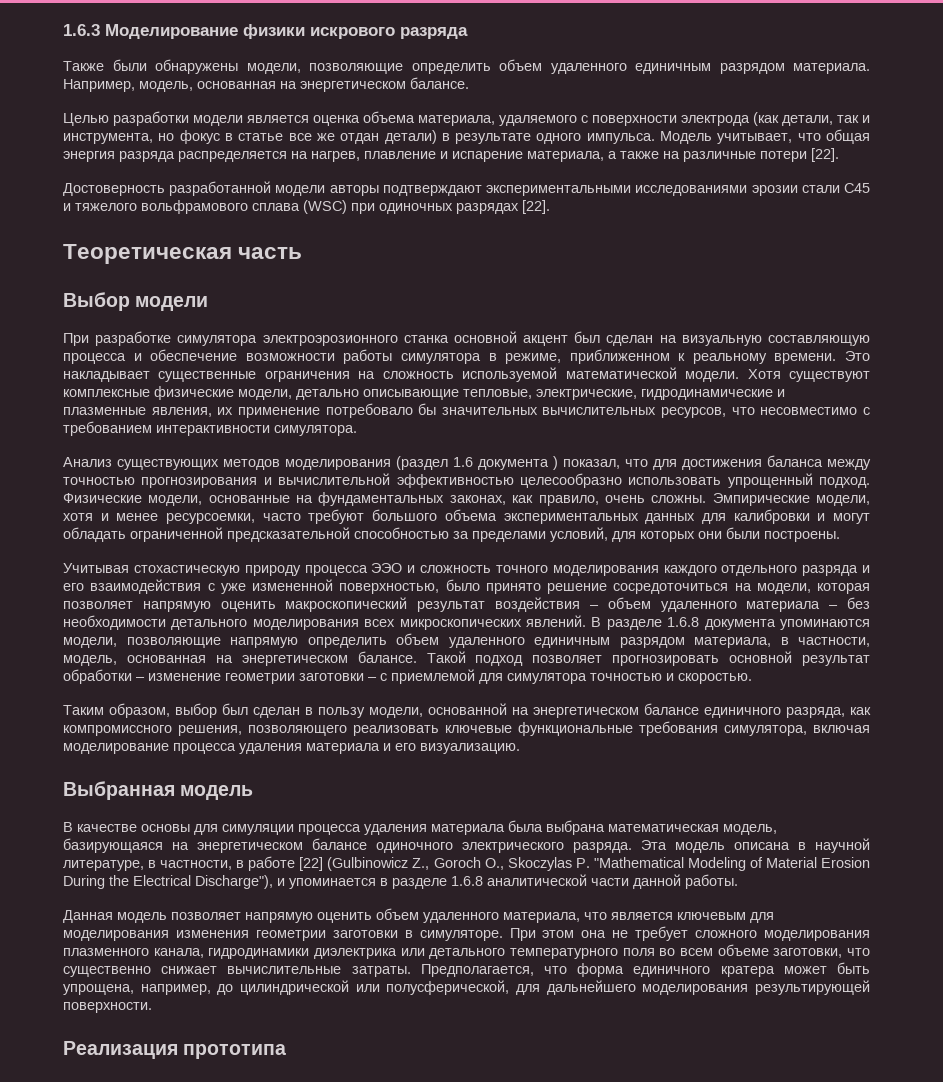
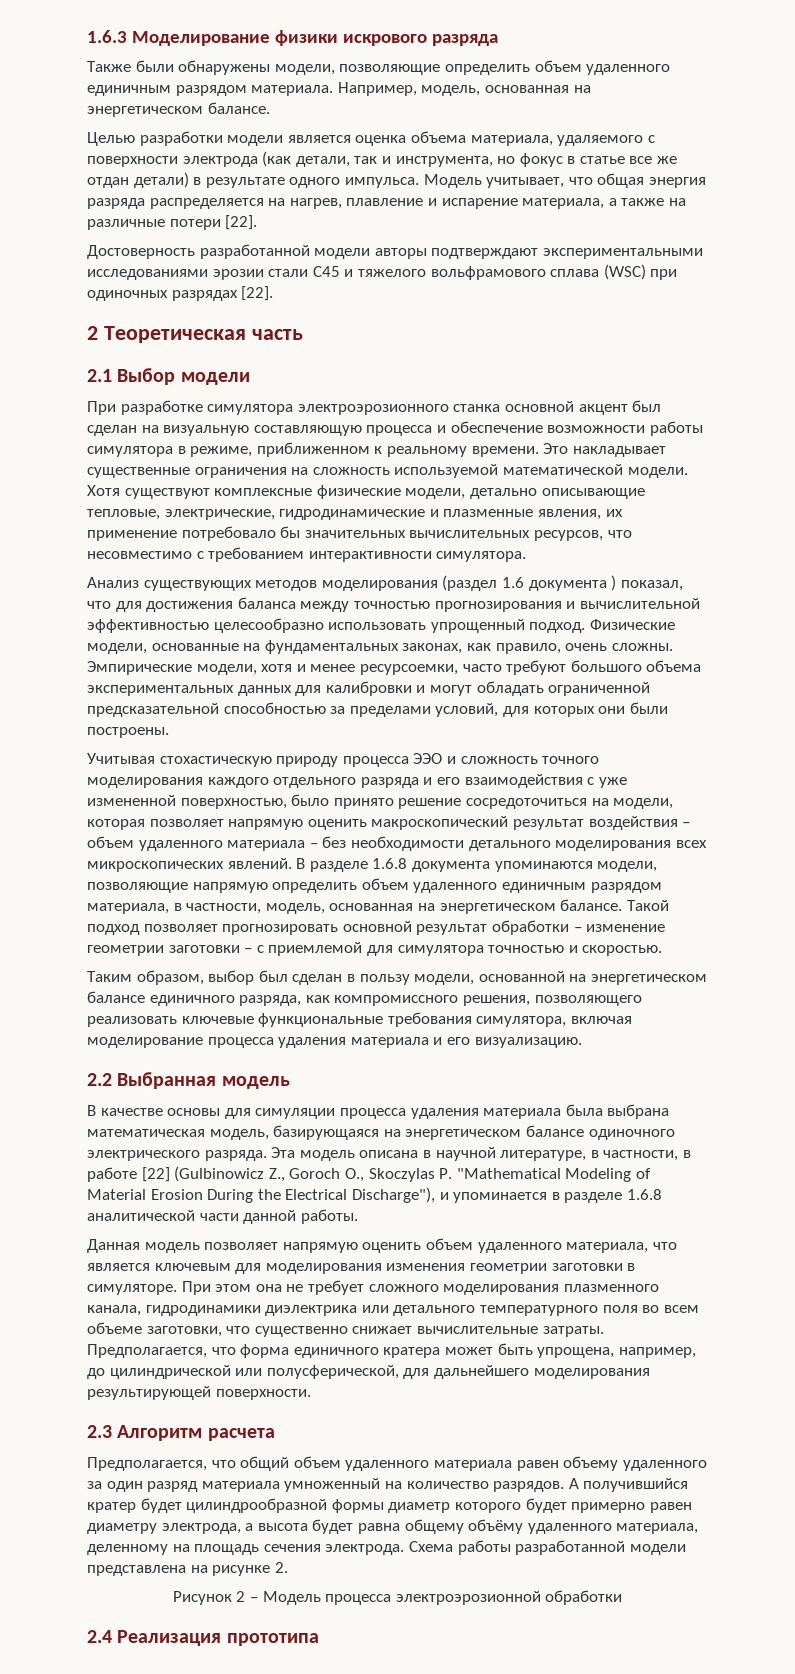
- Теоретическая часть
+ 2 Теоретическая часть
- Выбор модели
+ 2.1 Выбор модели
- Выбранная модель
+ 2.2 Выбранная модель
- Реализация прототипа
+ 2.3 Алгоритм расчета
+ Предполагается, что общий объем удаленного материала равен объему удаленного за один разряд материала умноженный на количество разрядов. А получившийся кратер будет цилиндрообразной формы диаметр которого будет примерно равен диаметру электрода, а высота будет равна общему объёму удаленного материала, деленному на площадь сечения электрода. Схема работы разработанной модели представлена на рисунке 2.
+ Рисунок 2 – Модель процесса электроэрозионной обработки
+ 2.4 Реализация прототипа

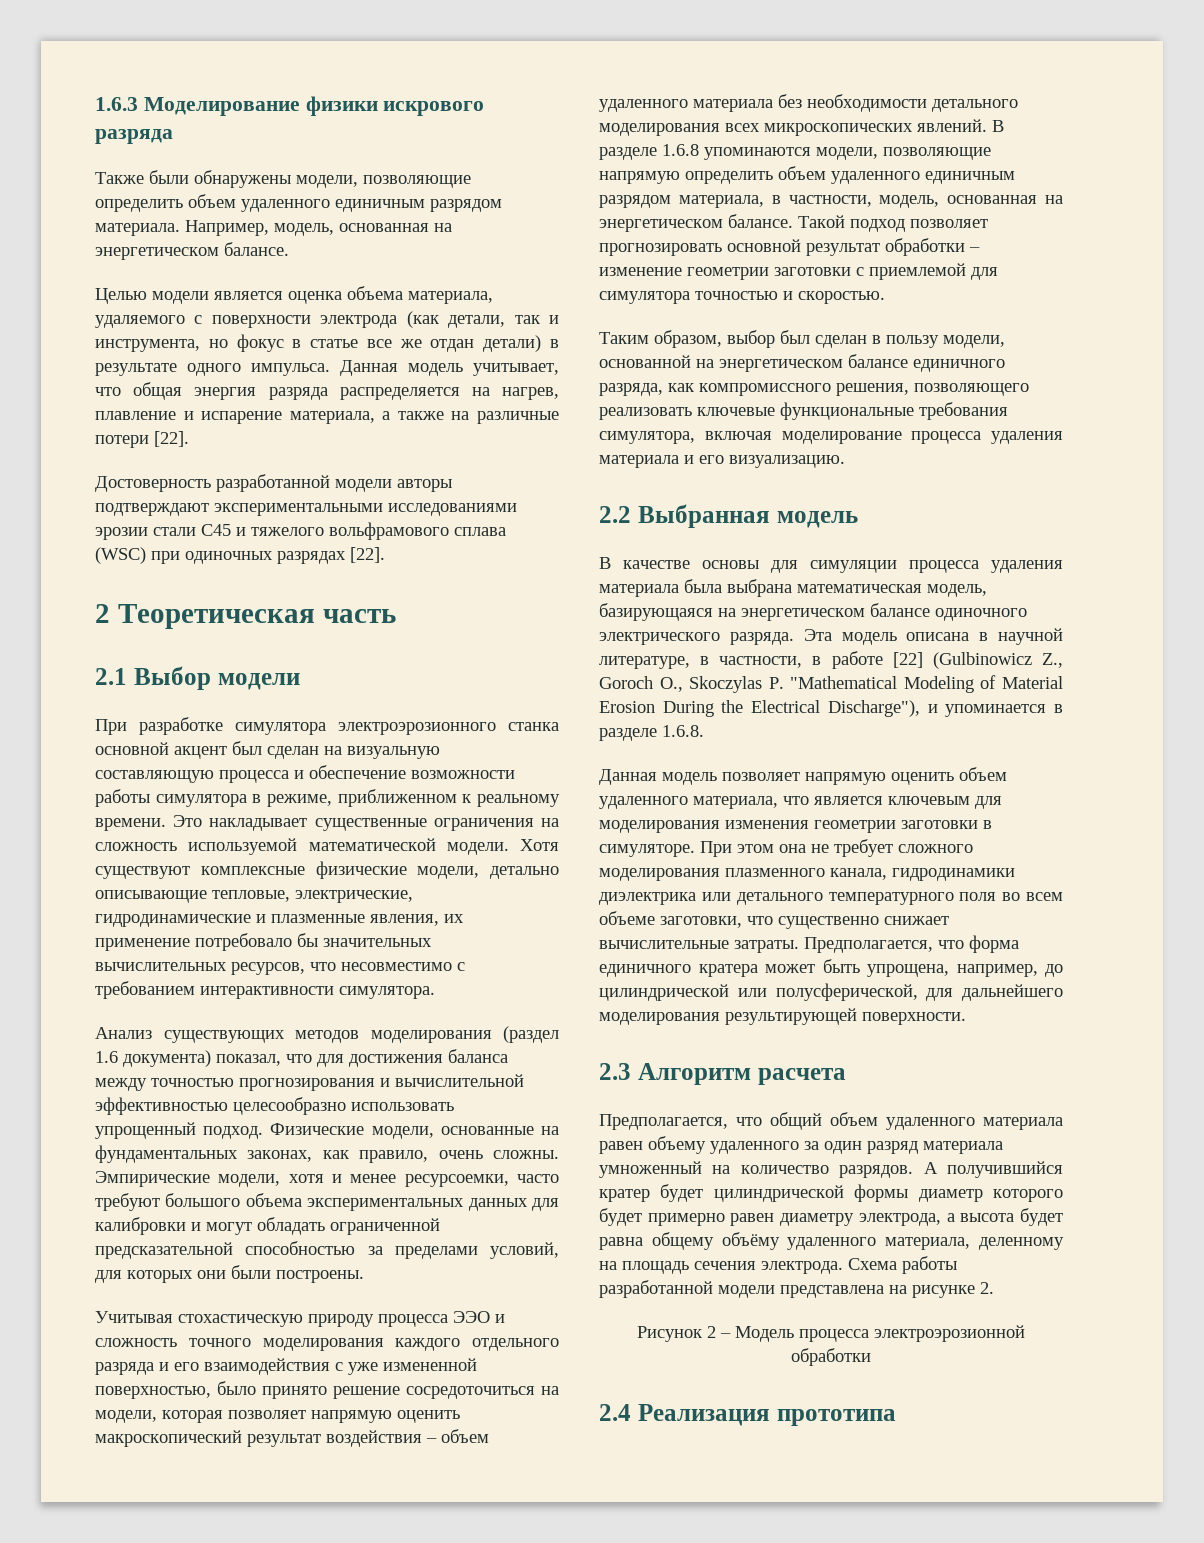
- Целью разработки модели является оценка объема материала, удаляемого с поверхности электрода (как детали, так и инструмента, но фокус в статье все же отдан детали) в результате одного импульса.
+ Целью модели является оценка объема материала, удаляемого с поверхности электрода (как детали, так и инструмента, но фокус в статье все же отдан детали) в результате одного импульса.
- Модель учитывает, что общая энергия разряда распределяется на нагрев, плавление и испарение материала, а также на различные потери [22].
+ Данная модель учитывает, что общая энергия разряда распределяется на нагрев, плавление и испарение материала, а также на различные потери [22].
- Анализ существующих методов моделирования (раздел 1.6 документа ) показал, что для достижения баланса между точностью прогнозирования и вычислительной эффективностью целесообразно использовать упрощенный подход.
+ Анализ существующих методов моделирования (раздел 1.6 документа) показал, что для достижения баланса между точностью прогнозирования и вычислительной эффективностью целесообразно использовать упрощенный подход.
- Учитывая стохастическую природу процесса ЭЭО и сложность точного моделирования каждого отдельного разряда и его взаимодействия с уже измененной поверхностью, было принято решение сосредоточиться на модели, которая позволяет напрямую оценить макроскопический результат воздействия – объем удаленного материала – без необходимости детального моделирования всех микроскопических явлений.
+ Учитывая стохастическую природу процесса ЭЭО и сложность точного моделирования каждого отдельного разряда и его взаимодействия с уже измененной поверхностью, было принято решение сосредоточиться на модели, которая позволяет напрямую оценить макроскопический результат воздействия – объем удаленного материала без необходимости детального моделирования всех микроскопических явлений.
- В разделе 1.6.8 документа упоминаются модели, позволяющие напрямую определить объем удаленного единичным разрядом материала, в частности, модель, основанная на энергетическом балансе.
+ В разделе 1.6.8 упоминаются модели, позволяющие напрямую определить объем удаленного единичным разрядом материала, в частности, модель, основанная на энергетическом балансе.
- Такой подход позволяет прогнозировать основной результат обработки – изменение геометрии заготовки – с приемлемой для симулятора точностью и скоростью.
+ Такой подход позволяет прогнозировать основной результат обработки – изменение геометрии заготовки с приемлемой для симулятора точностью и скоростью.
- Эта модель описана в научной литературе, в частности, в работе [22] (Gulbinowicz Z., Goroch O., Skoczylas P. "Mathematical Modeling of Material Erosion During the Electrical Discharge"), и упоминается в разделе 1.6.8 аналитической части данной работы.
+ Эта модель описана в научной литературе, в частности, в работе [22] (Gulbinowicz Z., Goroch O., Skoczylas P. "Mathematical Modeling of Material Erosion During the Electrical Discharge"), и упоминается в разделе 1.6.8.
- А получившийся кратер будет цилиндрообразной формы диаметр которого будет примерно равен диаметру электрода, а высота будет равна общему объёму удаленного материала, деленному на площадь сечения электрода.
+ А получившийся кратер будет цилиндрической формы диаметр которого будет примерно равен диаметру электрода, а высота будет равна общему объёму удаленного материала, деленному на площадь сечения электрода.

